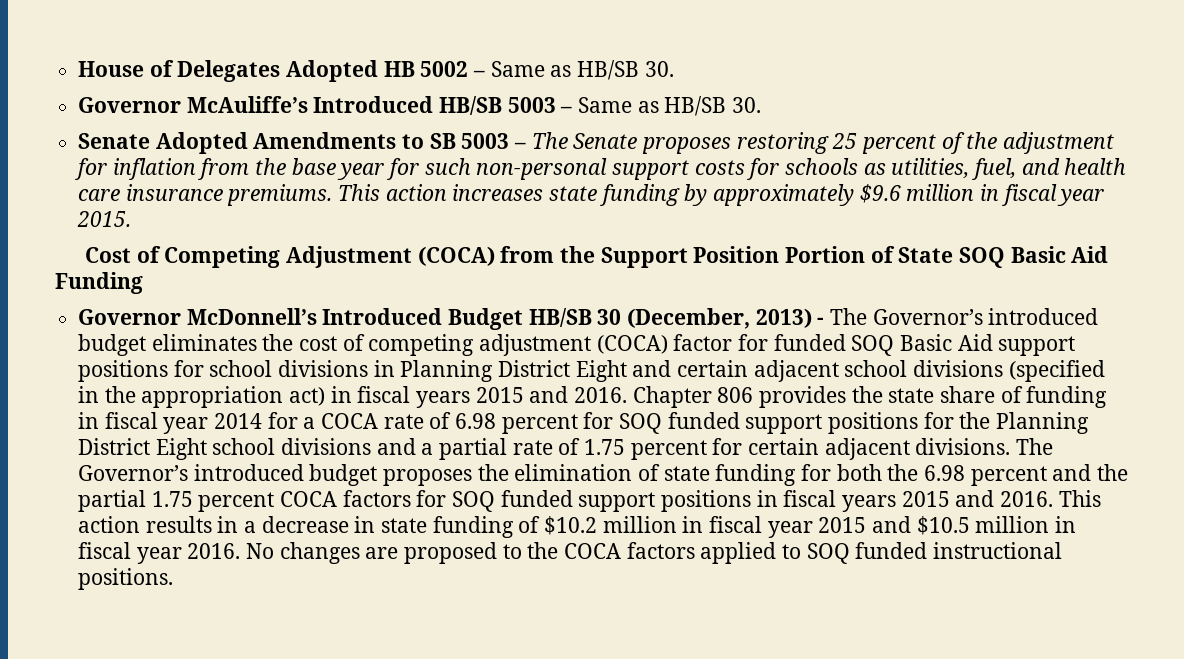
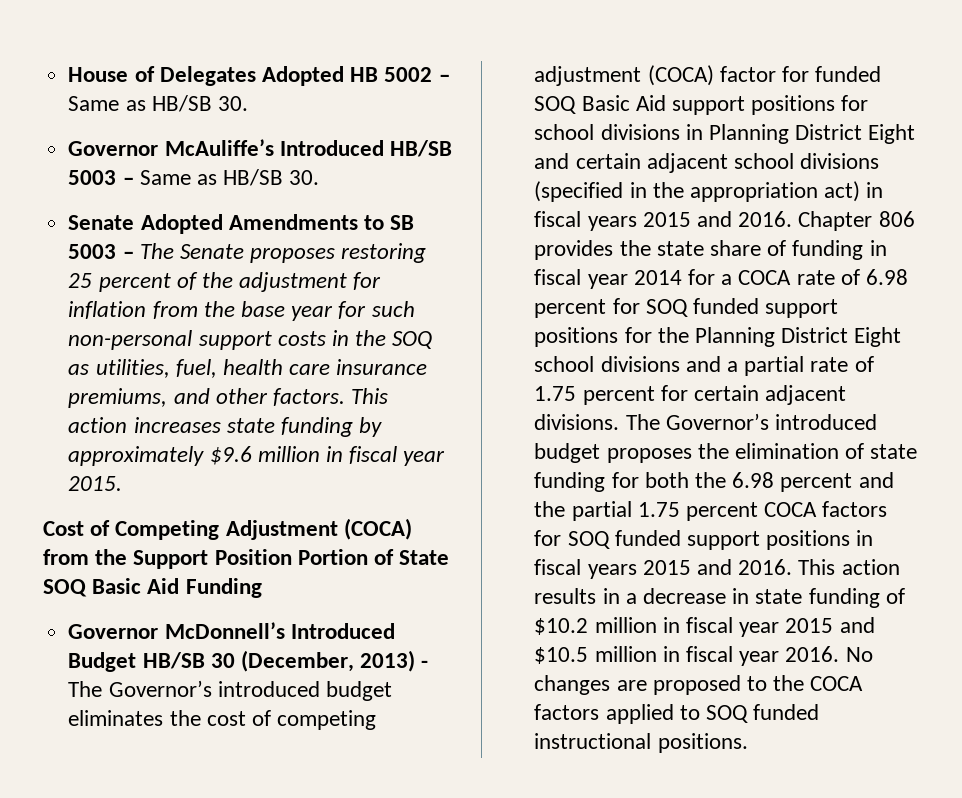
- Senate Adopted Amendments to SB 5003 – The Senate proposes restoring 25 percent of the adjustment for inflation from the base year for such non-personal support costs for schools as utilities, fuel, and health care insurance premiums.
+ Senate Adopted Amendments to SB 5003 – The Senate proposes restoring 25 percent of the adjustment for inflation from the base year for such non-personal support costs in the SOQ as utilities, fuel, health care insurance premiums, and other factors.

